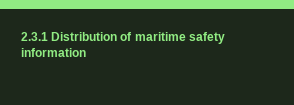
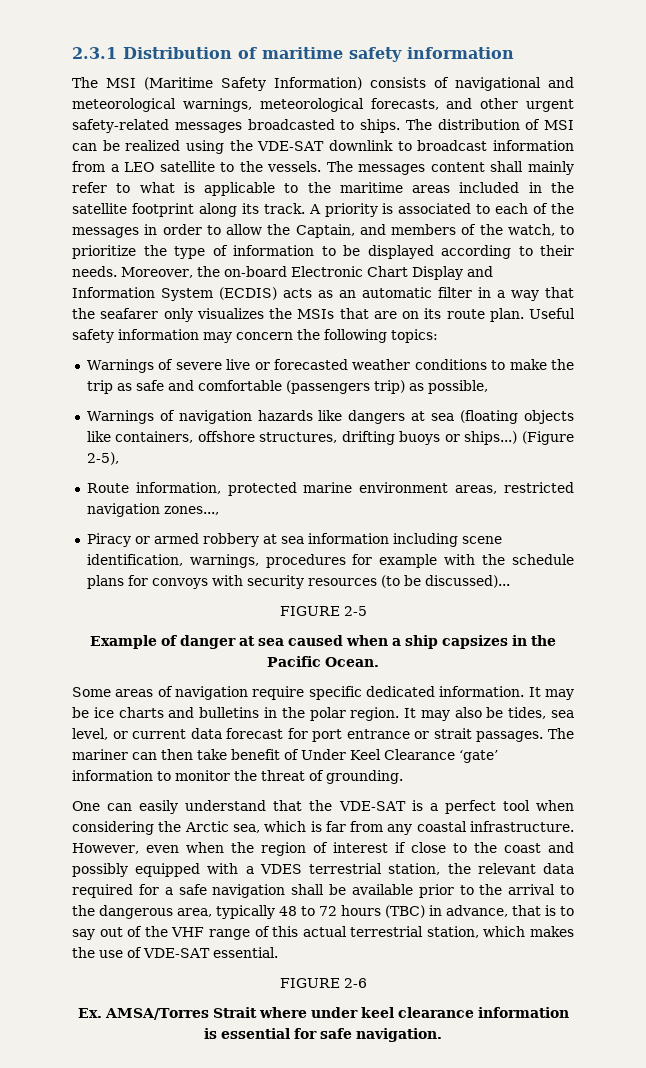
+ The MSI (Maritime Safety Information) consists of navigational and meteorological warnings, meteorological forecasts, and other urgent safety-related messages broadcasted to ships. The distribution of MSI can be realized using the VDE-SAT downlink to broadcast information from a LEO satellite to the vessels. The messages content shall mainly refer to what is applicable to the maritime areas included in the satellite footprint along its track. A priority is associated to each of the messages in order to allow the Captain, and members of the watch, to prioritize the type of information to be displayed according to their needs. Moreover, the on-board Electronic Chart Display and Information System (ECDIS) acts as an automatic filter in a way that the seafarer only visualizes the MSIs that are on its route plan. Useful safety information may concern the following topics:
+ Warnings of severe live or forecasted weather conditions to make the trip as safe and comfortable (passengers trip) as possible,
+ Warnings of navigation hazards like dangers at sea (floating objects like containers, offshore structures, drifting buoys or ships...) (Figure 2-5),
+ Route information, protected marine environment areas, restricted navigation zones...,
+ Piracy or armed robbery at sea information including scene identification, warnings, procedures for example with the schedule plans for convoys with security resources (to be discussed)...
+ FIGURE 2-5
+ Example of danger at sea caused when a ship capsizes in the Pacific Ocean.
+ Some areas of navigation require specific dedicated information. It may be ice charts and bulletins in the polar region. It may also be tides, sea level, or current data forecast for port entrance or strait passages. The mariner can then take benefit of Under Keel Clearance ‘gate’ information to monitor the threat of grounding.
+ One can easily understand that the VDE-SAT is a perfect tool when considering the Arctic sea, which is far from any coastal infrastructure. However, even when the region of interest if close to the coast and possibly equipped with a VDES terrestrial station, the relevant data required for a safe navigation shall be available prior to the arrival to the dangerous area, typically 48 to 72 hours (TBC) in advance, that is to say out of the VHF range of this actual terrestrial station, which makes the use of VDE-SAT essential.
+ FIGURE 2-6
+ Ex. AMSA/Torres Strait where under keel clearance information is essential for safe navigation.

